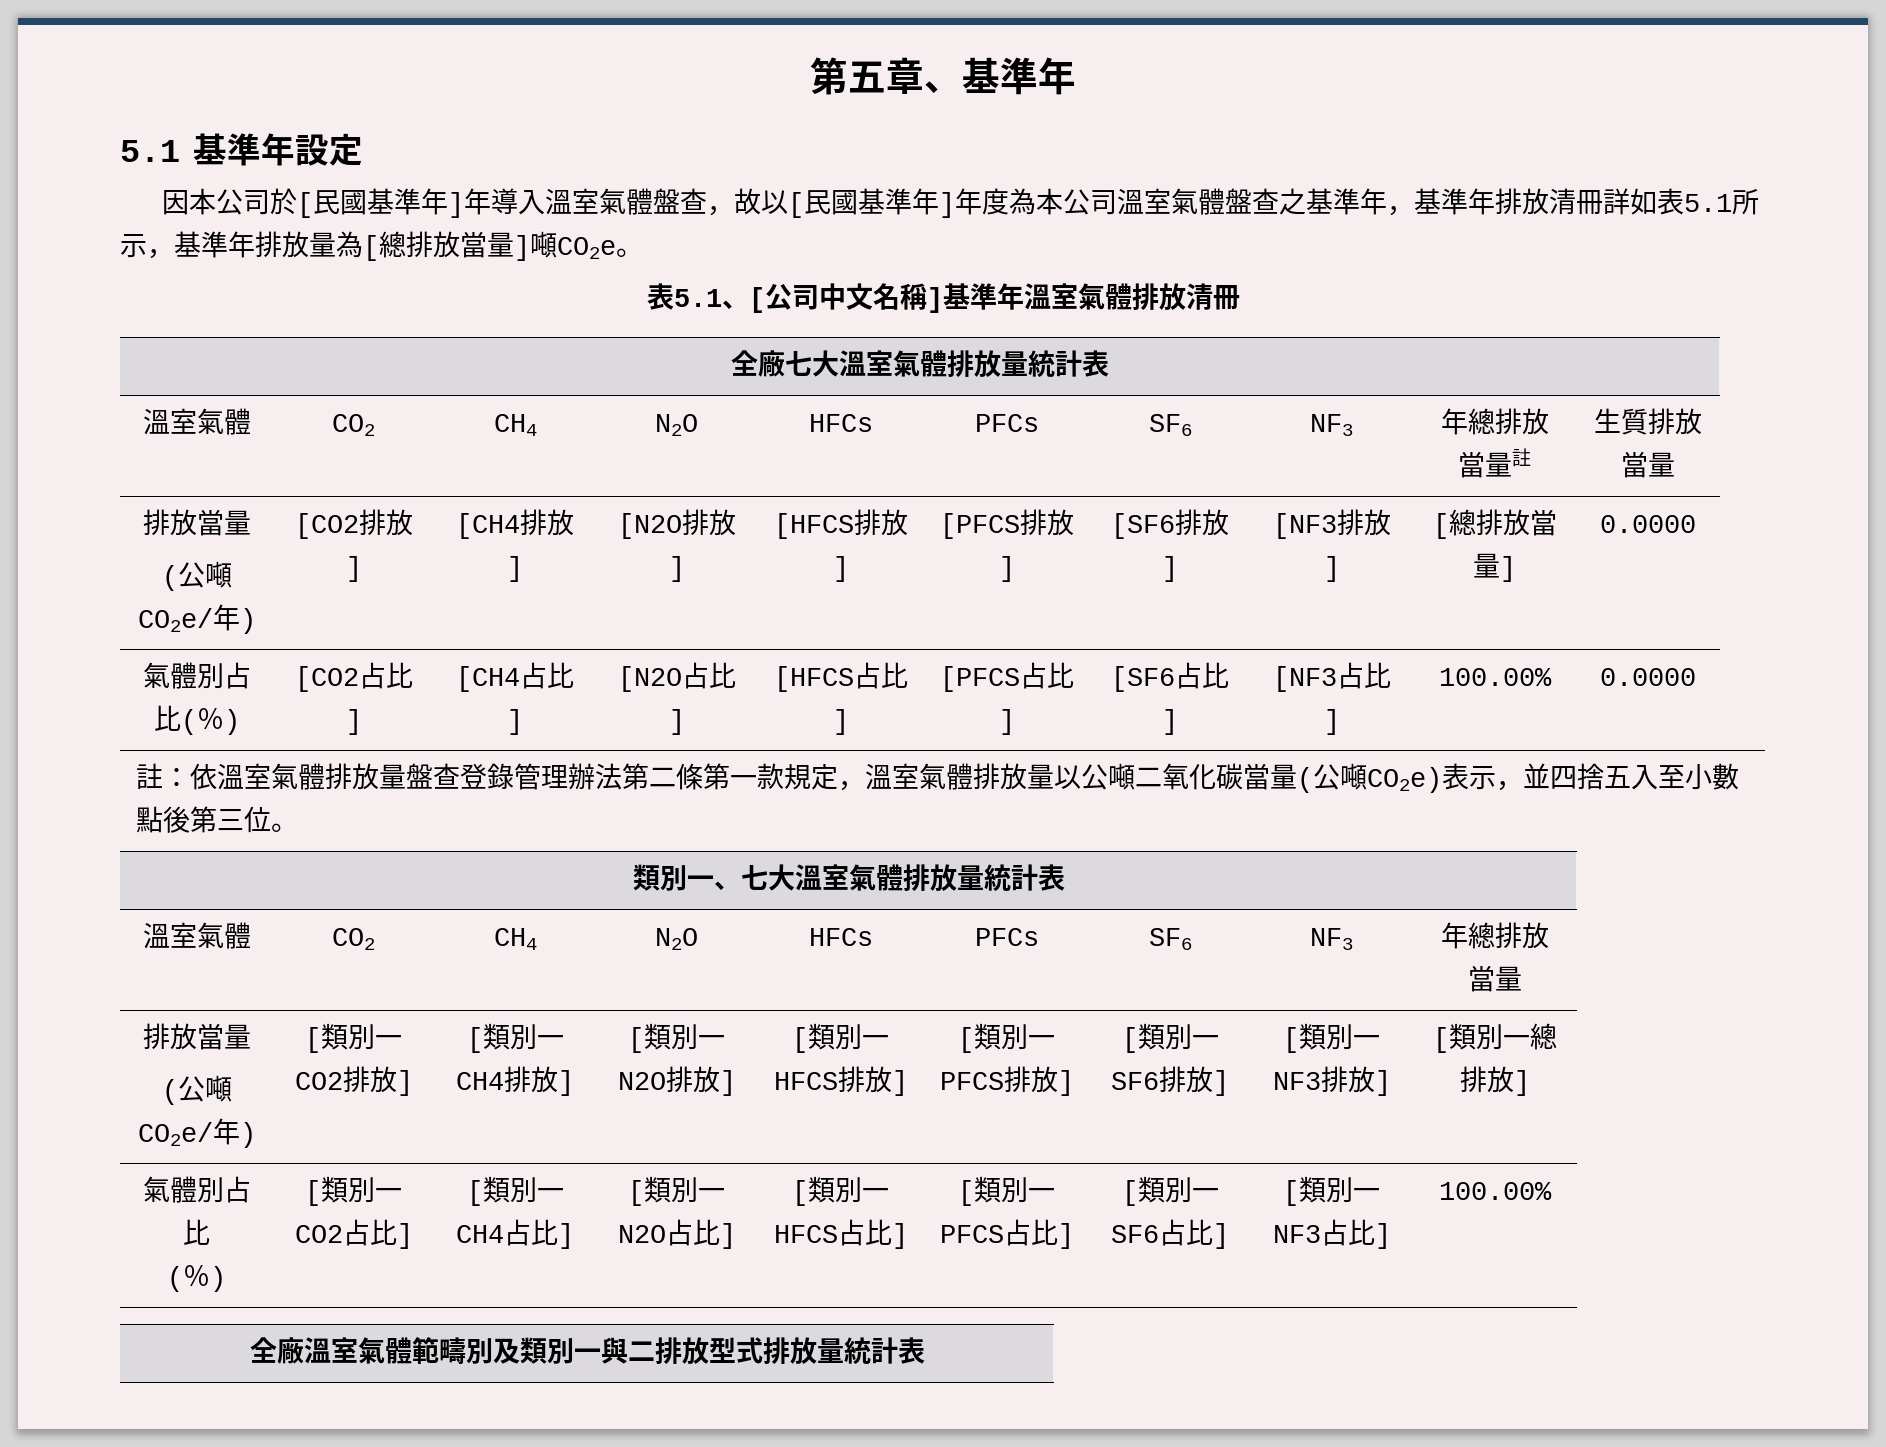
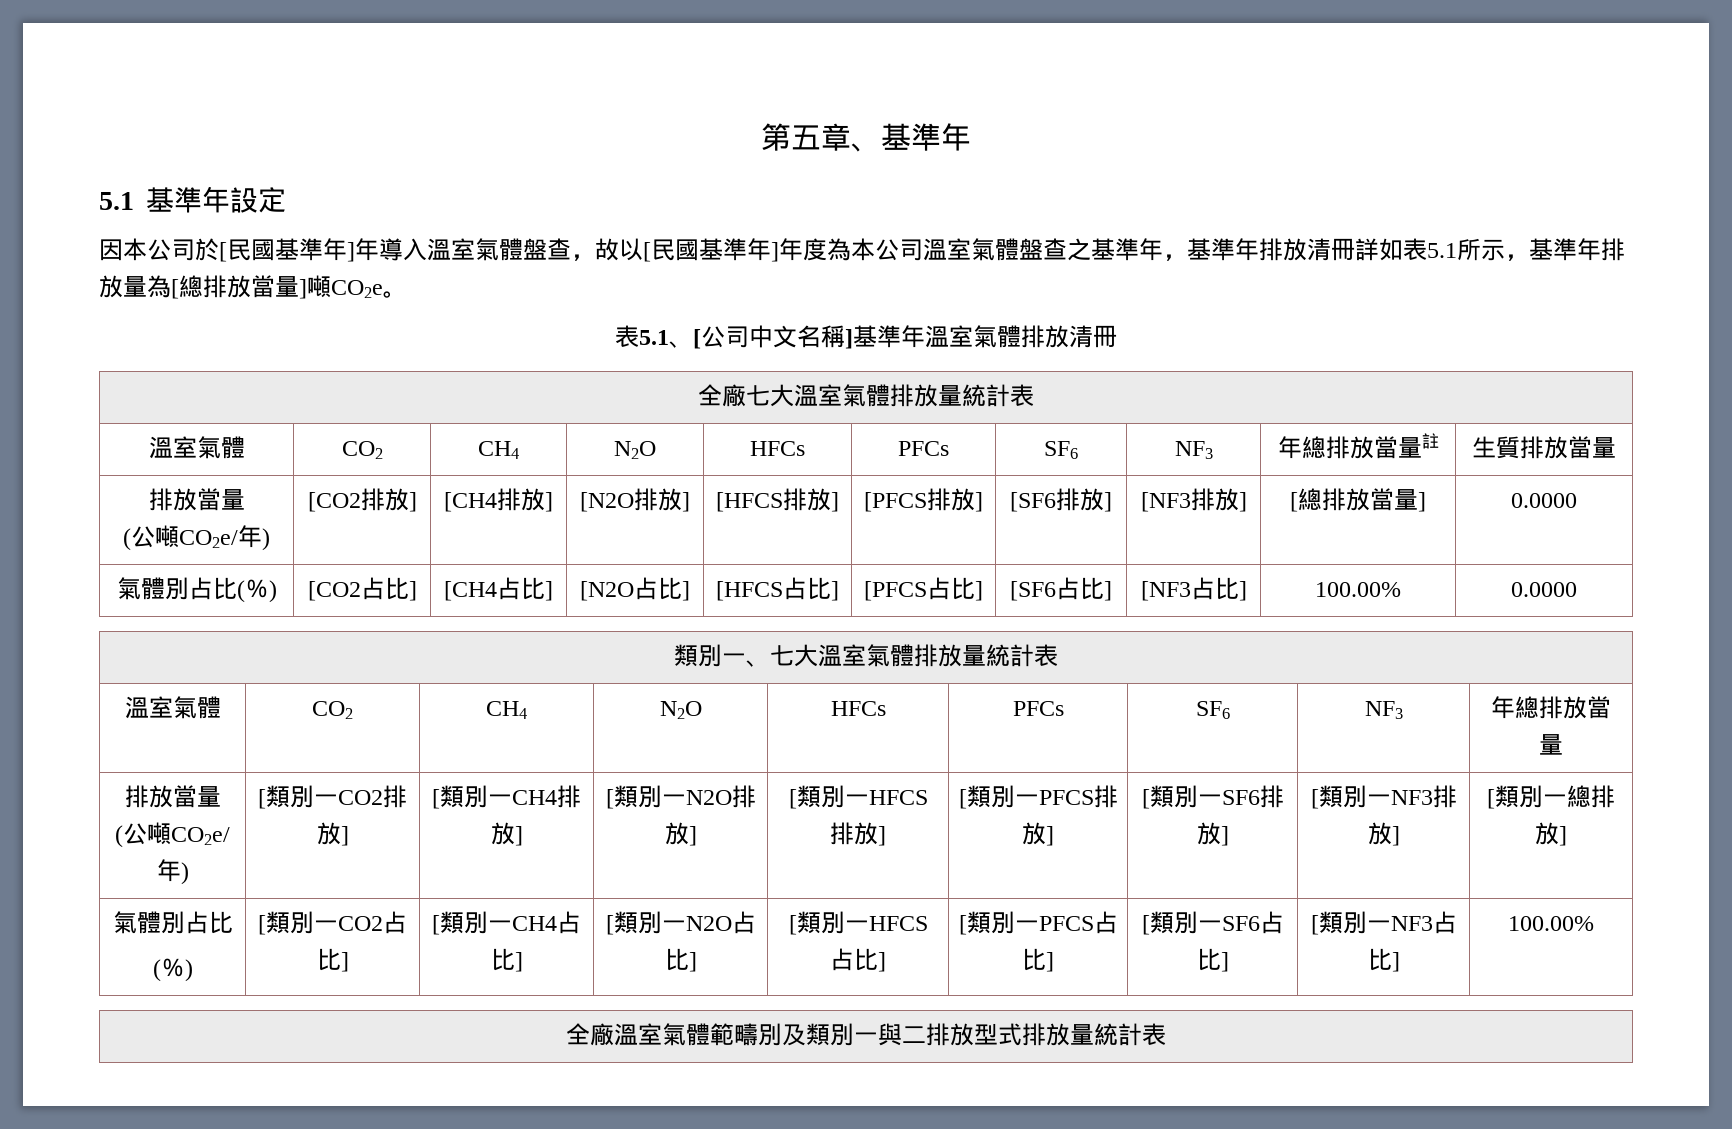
- 註：依溫室氣體排放量盤查登錄管理辦法第二條第一款規定，溫室氣體排放量以公噸二氧化碳當量(公噸CO2e)表示，並四捨五入至小數點後第三位。

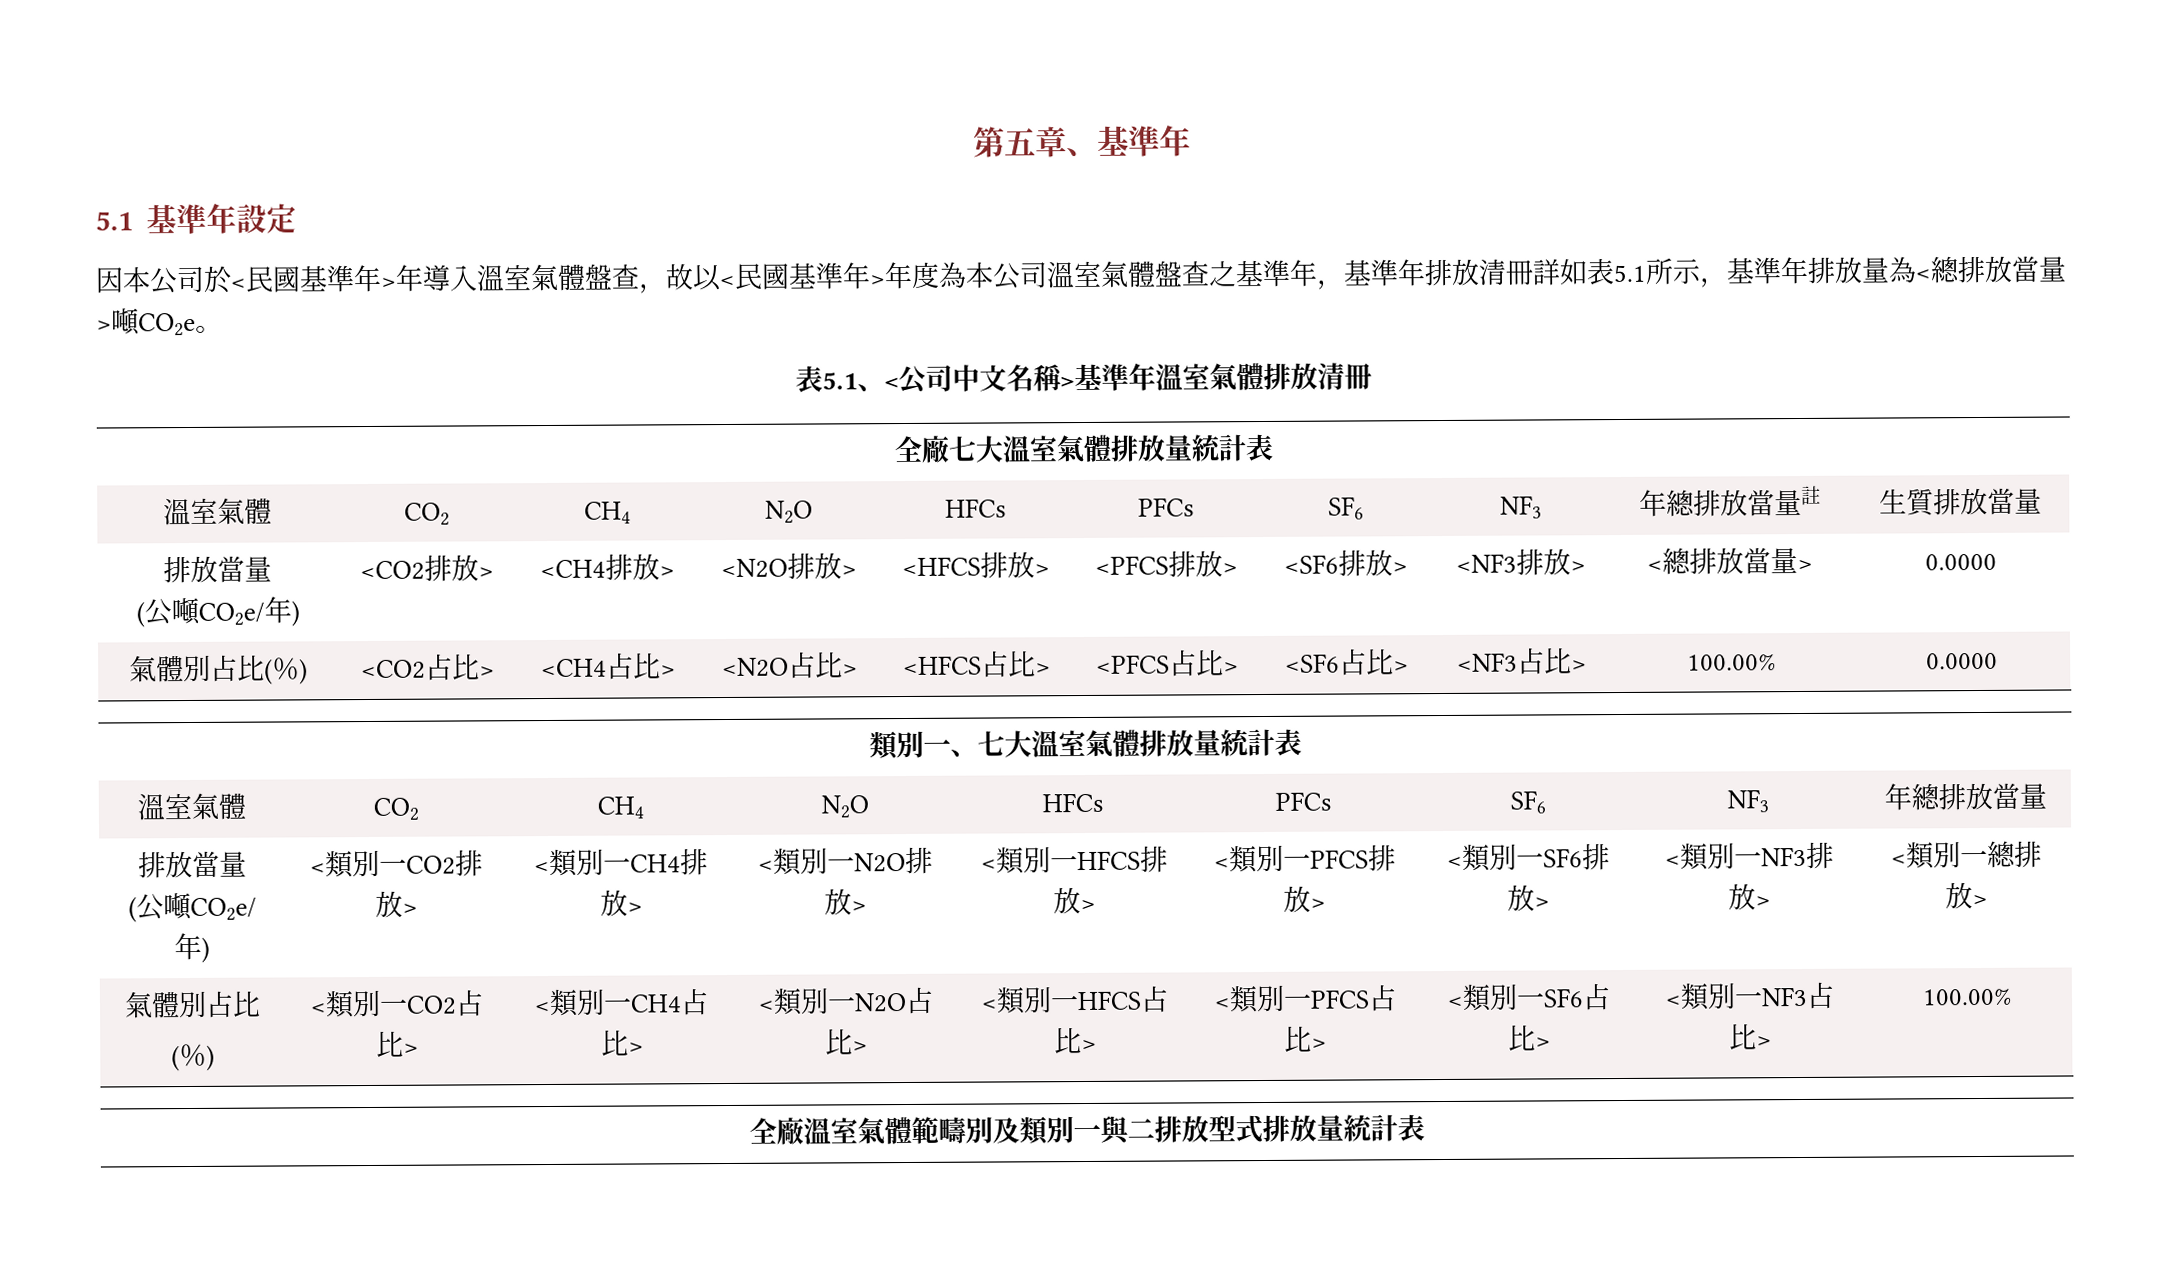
- 因本公司於[民國基準年]年導入溫室氣體盤查，故以[民國基準年]年度為本公司溫室氣體盤查之基準年，基準年排放清冊詳如表5.1所示，基準年排放量為[總排放當量]噸CO2e。
+ 因本公司於<民國基準年>年導入溫室氣體盤查，故以<民國基準年>年度為本公司溫室氣體盤查之基準年，基準年排放清冊詳如表5.1所示，基準年排放量為<總排放當量>噸CO2e。
- 表5.1、[公司中文名稱]基準年溫室氣體排放清冊
+ 表5.1、<公司中文名稱>基準年溫室氣體排放清冊
  溫室氣體 | CO2 | CH4 | N2O | HFCs | PFCs | SF6 | NF3 | 年總排放當量註 | 生質排放當量
  排放當量
- (公噸CO2e/年) | [CO2排放] | [CH4排放] | [N2O排放] | [HFCS排放] | [PFCS排放] | [SF6排放] | [NF3排放] | [總排放當量] | 0.0000
+ (公噸CO2e/年) | <CO2排放> | <CH4排放> | <N2O排放> | <HFCS排放> | <PFCS排放> | <SF6排放> | <NF3排放> | <總排放當量> | 0.0000
- 氣體別占比(％) | [CO2占比] | [CH4占比] | [N2O占比] | [HFCS占比] | [PFCS占比] | [SF6占比] | [NF3占比] | 100.00% | 0.0000
+ 氣體別占比(％) | <CO2占比> | <CH4占比> | <N2O占比> | <HFCS占比> | <PFCS占比> | <SF6占比> | <NF3占比> | 100.00% | 0.0000
- [類別一CO2排放] | [類別一CH4排放] | [類別一N2O排放] | [類別一HFCS排放] | [類別一PFCS排放] | [類別一SF6排放] | [類別一NF3排放] | [類別一總排放]
+ <類別一CO2排放> | <類別一CH4排放> | <類別一N2O排放> | <類別一HFCS排放> | <類別一PFCS排放> | <類別一SF6排放> | <類別一NF3排放> | <類別一總排放>
- [類別一CO2占比] | [類別一CH4占比] | [類別一N2O占比] | [類別一HFCS占比] | [類別一PFCS占比] | [類別一SF6占比] | [類別一NF3占比]
+ <類別一CO2占比> | <類別一CH4占比> | <類別一N2O占比> | <類別一HFCS占比> | <類別一PFCS占比> | <類別一SF6占比> | <類別一NF3占比>

